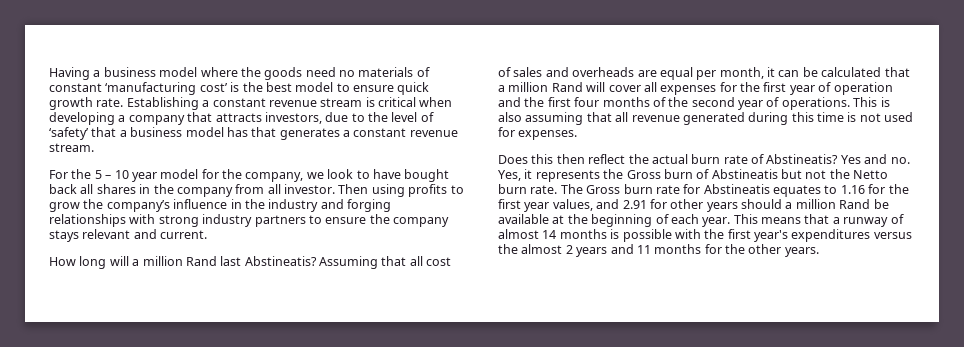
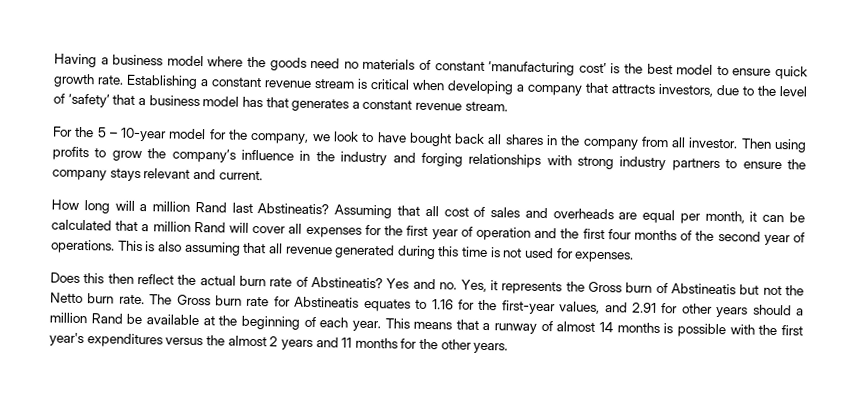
- For the 5 – 10 year model for the company, we look to have bought back all shares in the company from all investor.
+ For the 5 – 10-year model for the company, we look to have bought back all shares in the company from all investor.
- The Gross burn rate for Abstineatis equates to 1.16 for the first year values, and 2.91 for other years should a million Rand be available at the beginning of each year.
+ The Gross burn rate for Abstineatis equates to 1.16 for the first-year values, and 2.91 for other years should a million Rand be available at the beginning of each year.

